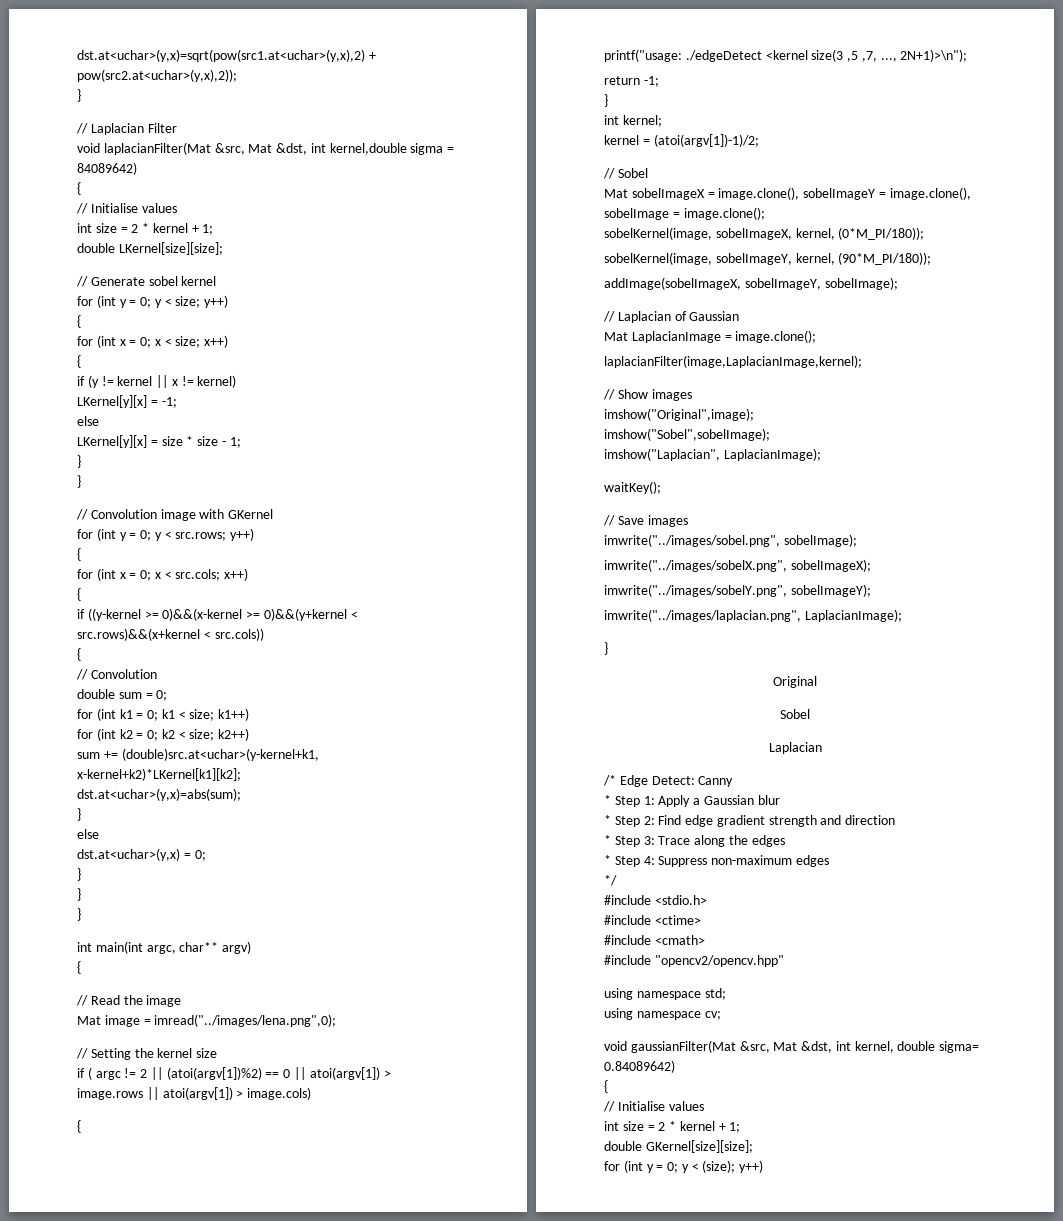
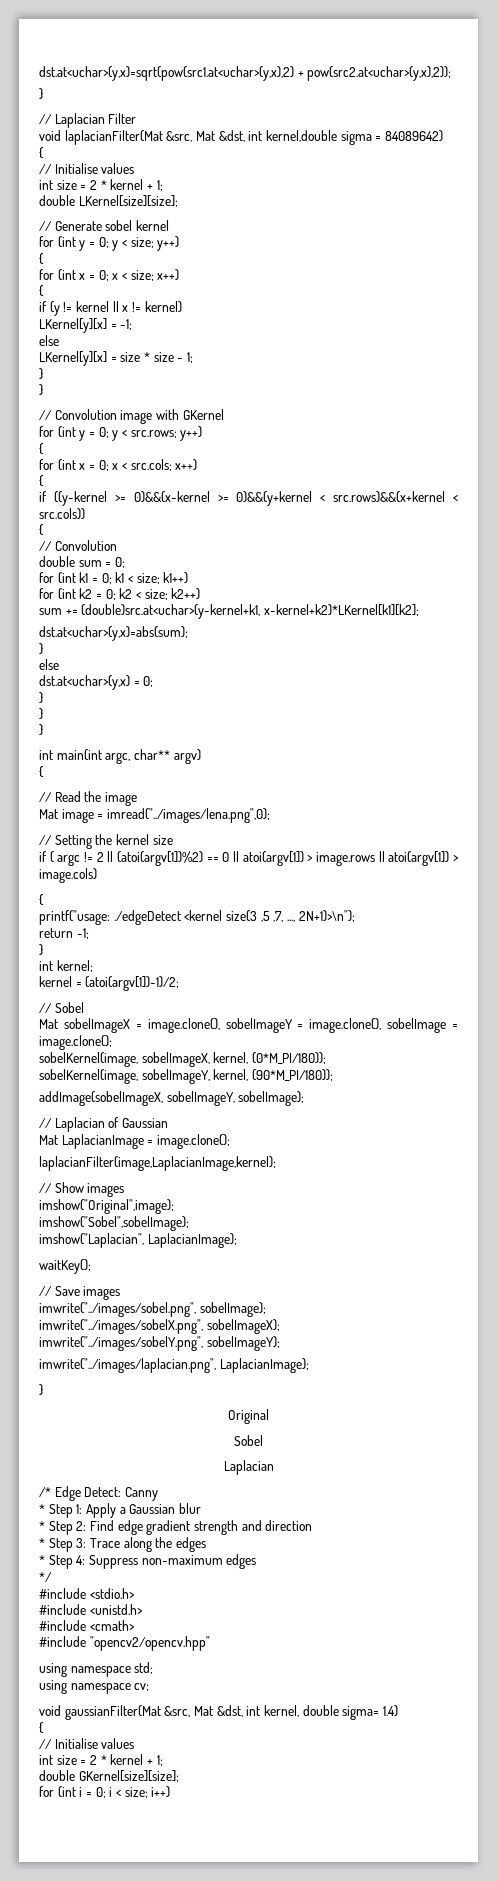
- #include <ctime>
+ #include <unistd.h>
- void gaussianFilter(Mat &src, Mat &dst, int kernel, double sigma= 0.84089642)
+ void gaussianFilter(Mat &src, Mat &dst, int kernel, double sigma= 1.4)
- for (int y = 0; y < (size); y++)
+ for (int i = 0; i < size; i++)

